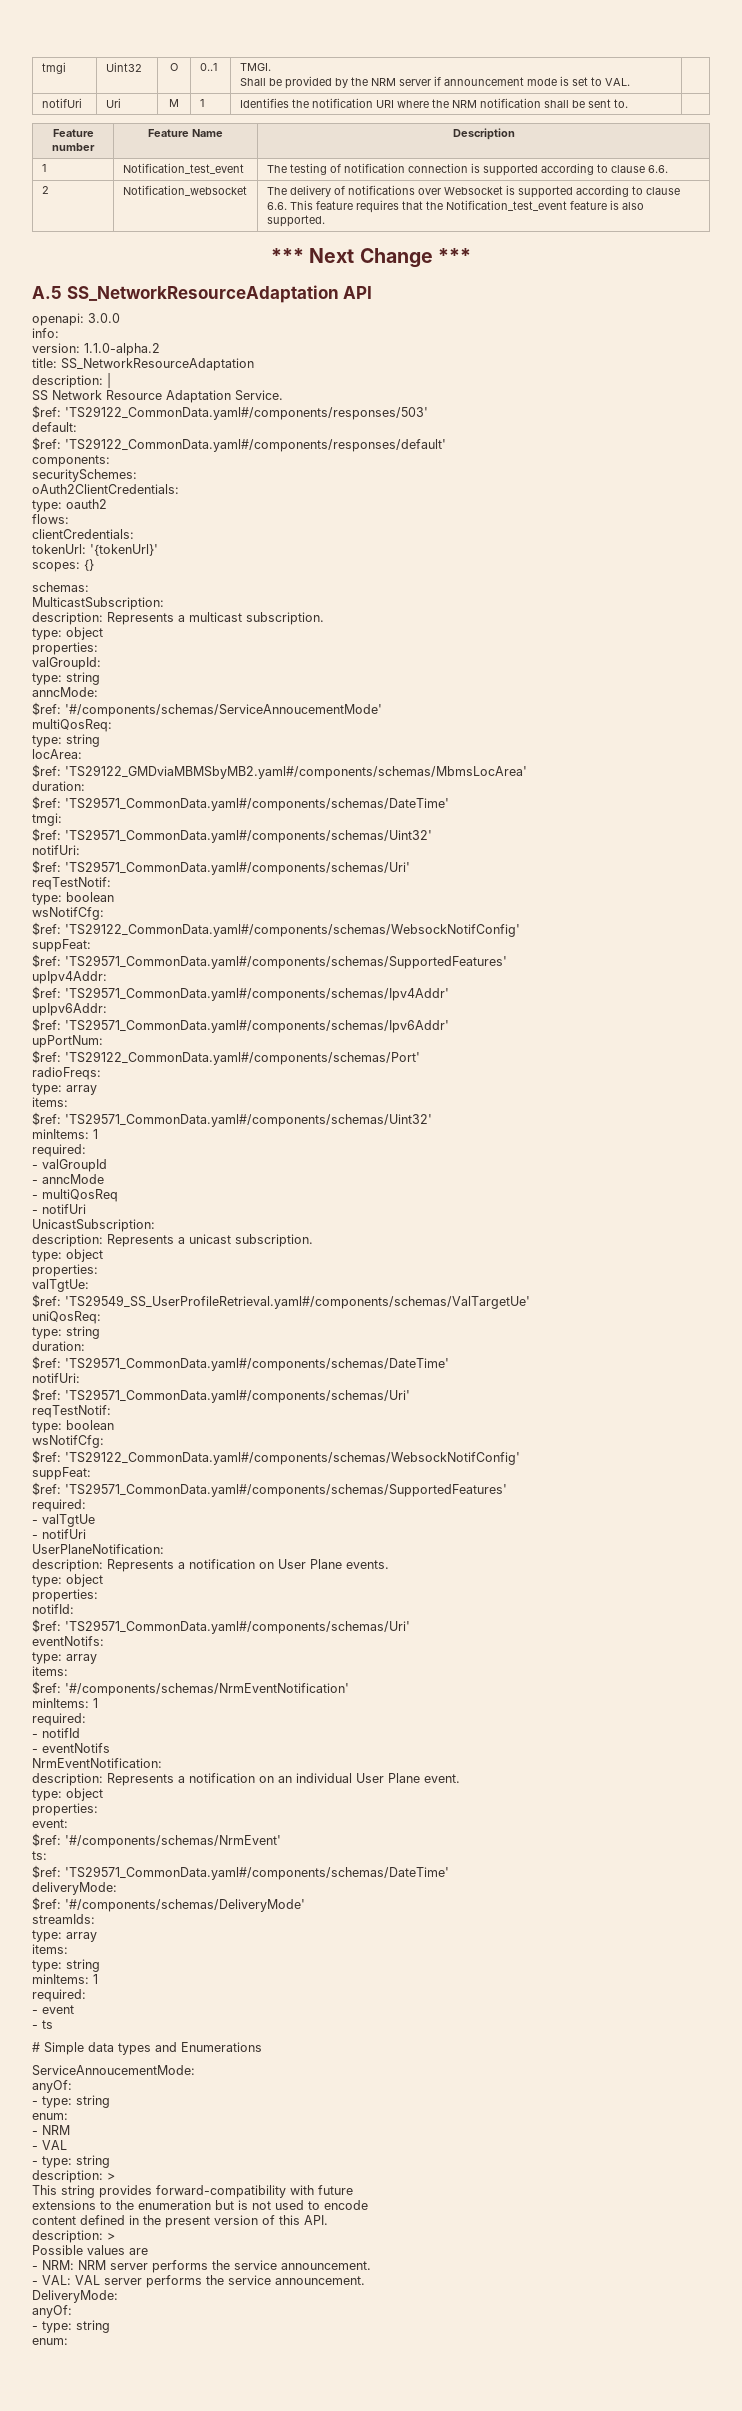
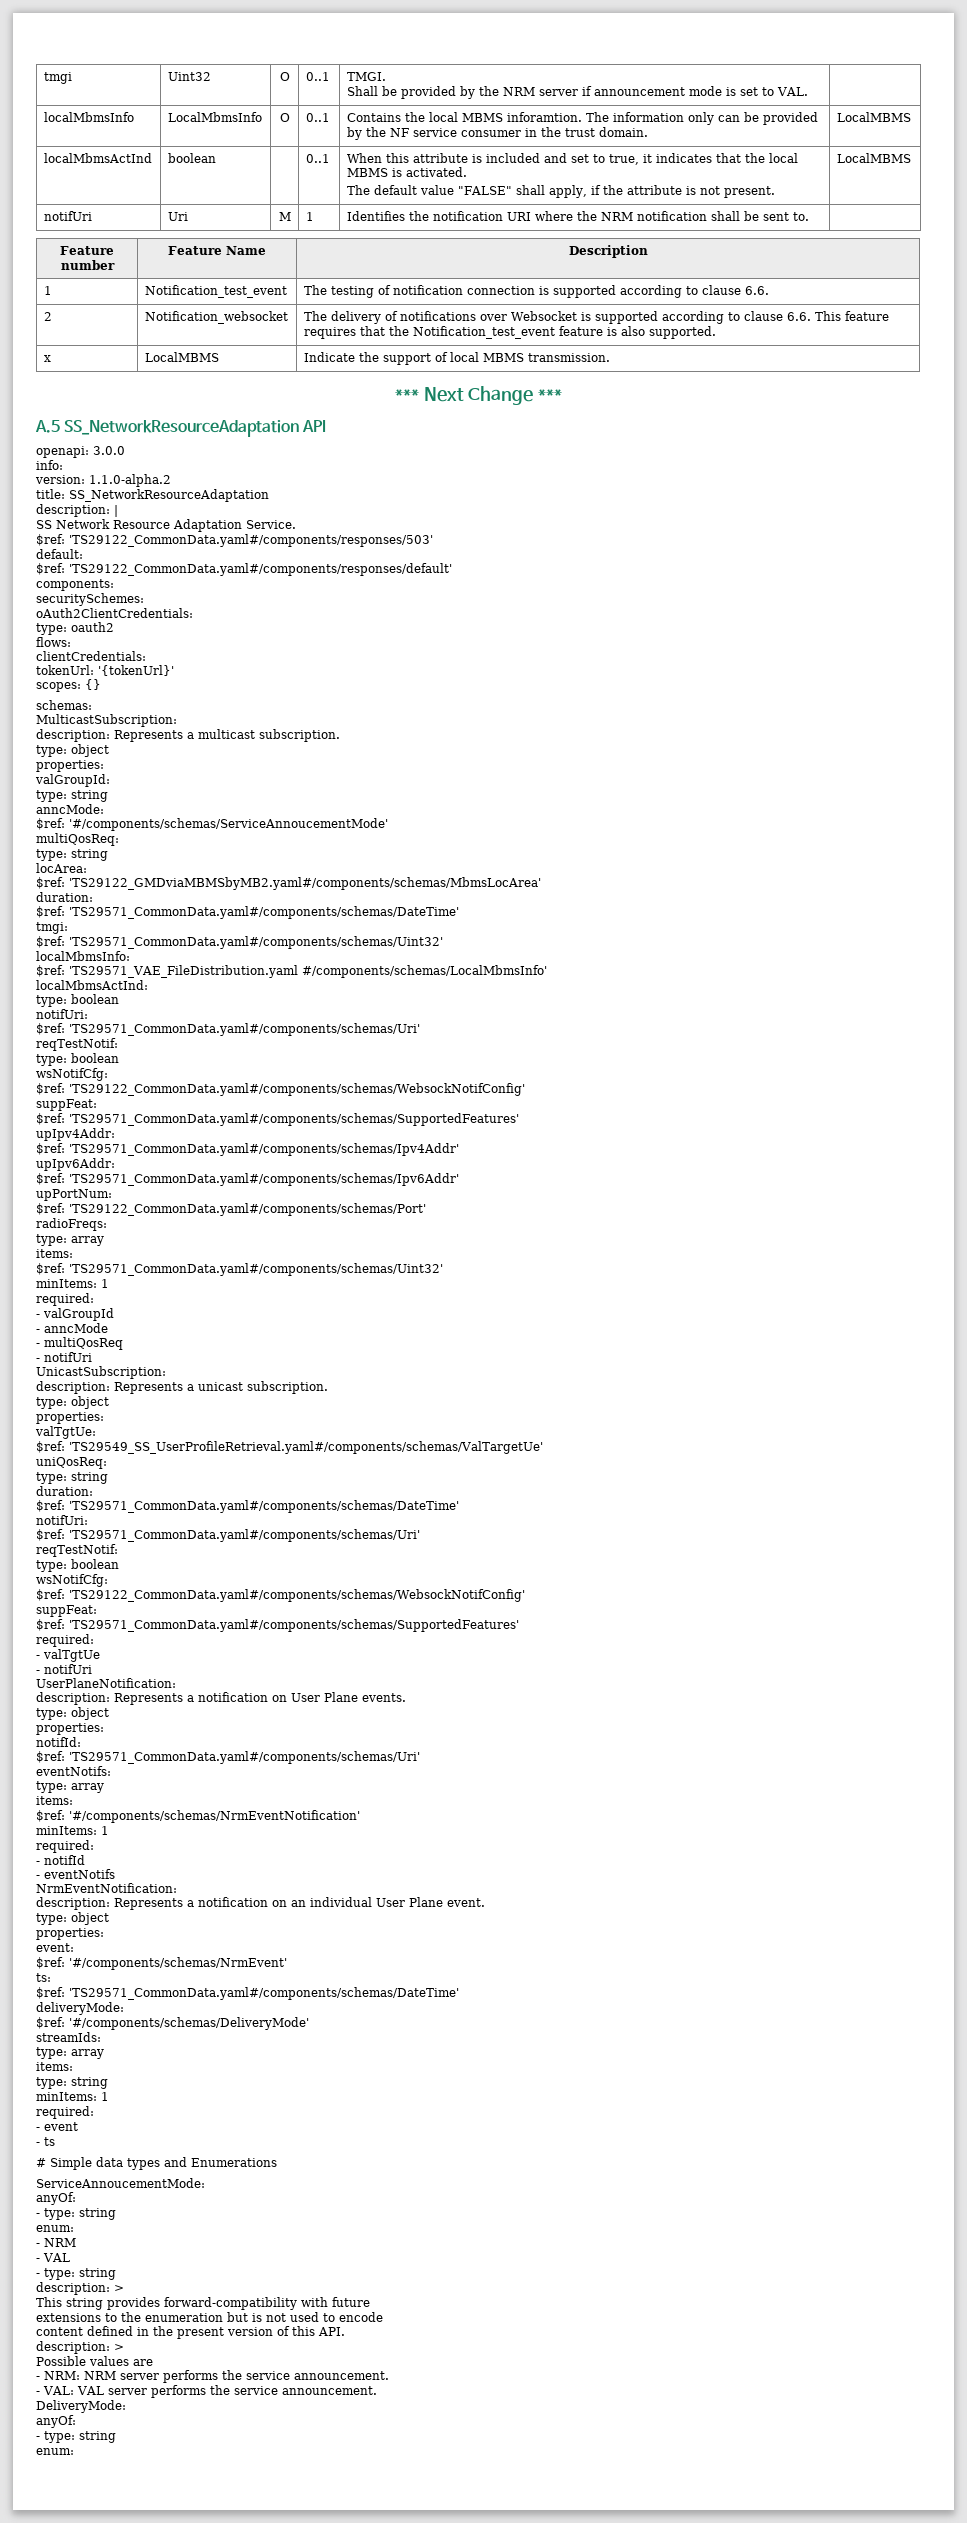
+ localMbmsInfo | LocalMbmsInfo | O | 0..1 | Contains the local MBMS inforamtion. The information only can be provided by the NF service consumer in the trust domain. | LocalMBMS
+ localMbmsActInd | boolean | | 0..1 | When this attribute is included and set to true, it indicates that the local MBMS is activated.
+ The default value "FALSE" shall apply, if the attribute is not present. | LocalMBMS
+ x | LocalMBMS | Indicate the support of local MBMS transmission.
+ localMbmsInfo:
+ $ref: 'TS29571_VAE_FileDistribution.yaml #/components/schemas/LocalMbmsInfo'
+ localMbmsActInd:
+ type: boolean

